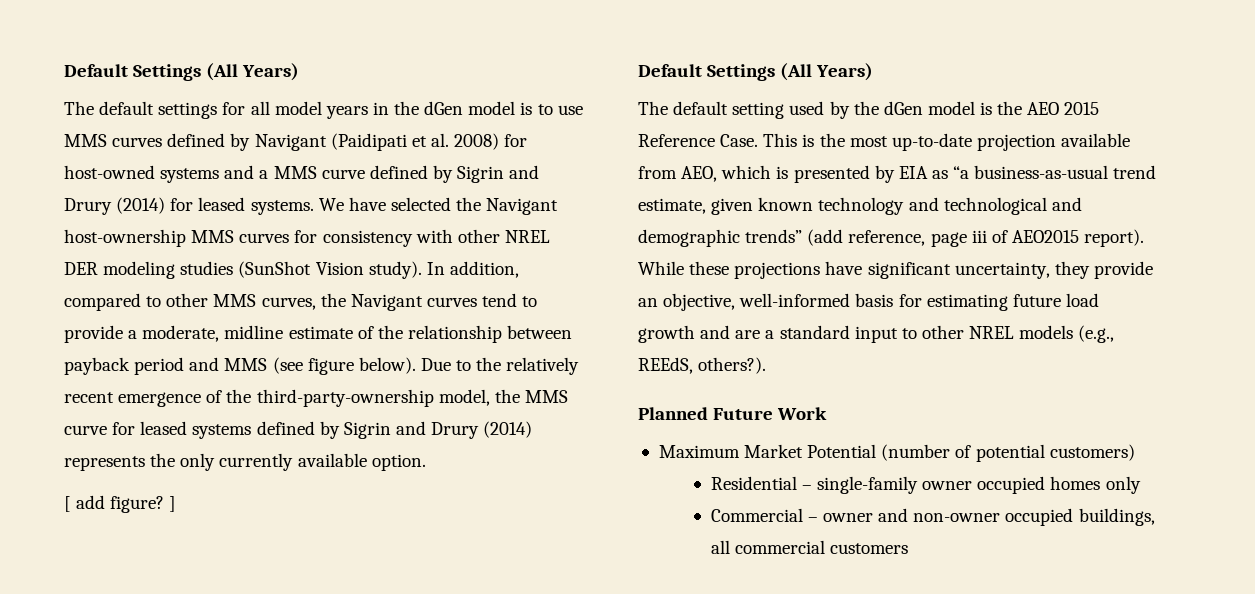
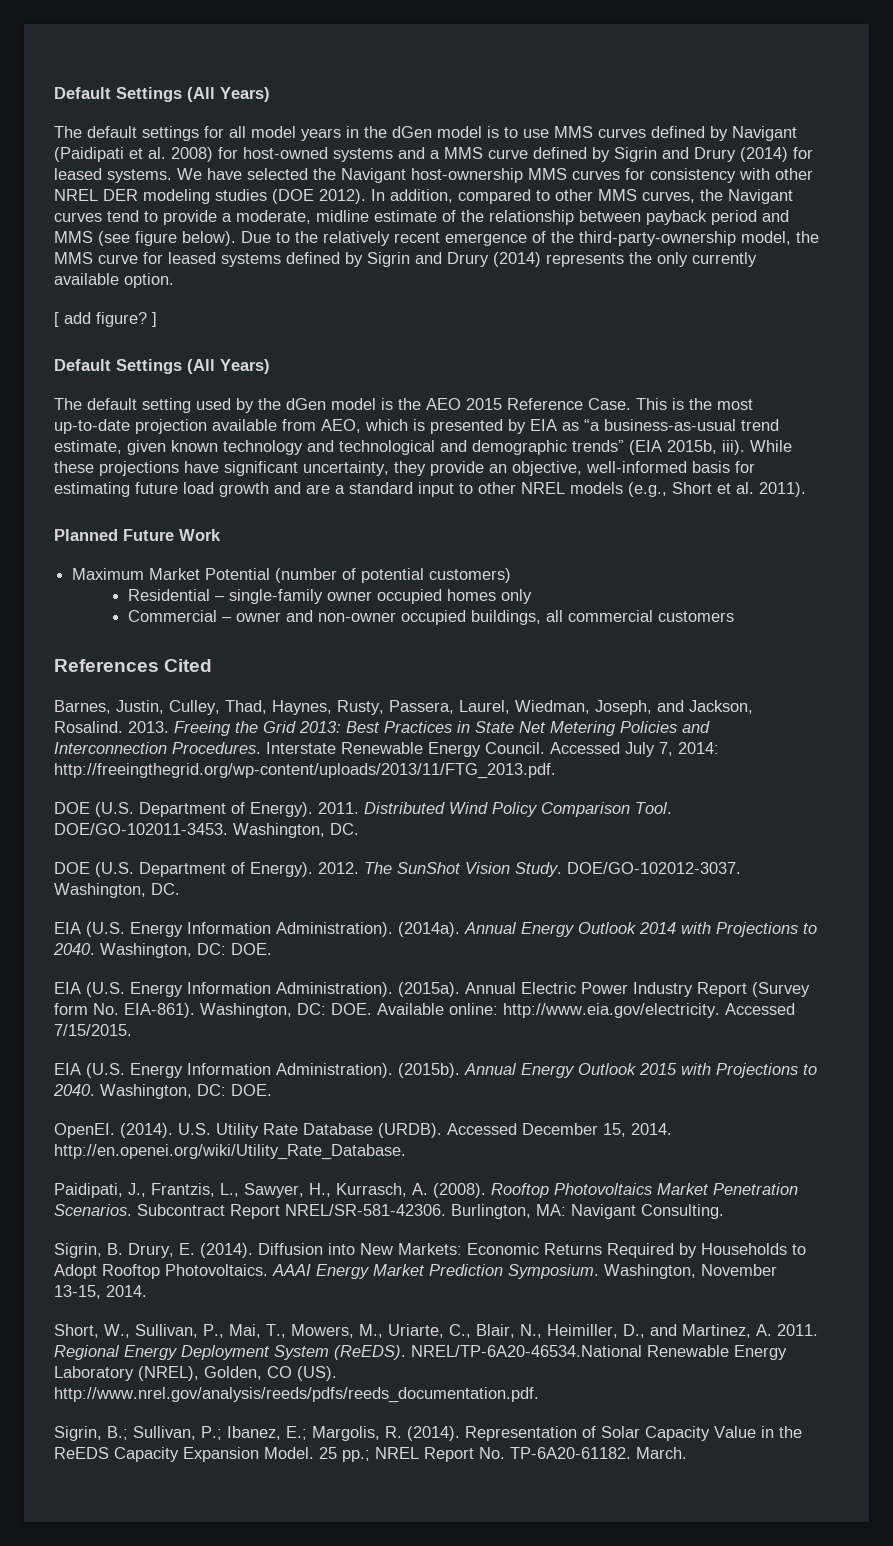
- We have selected the Navigant host-ownership MMS curves for consistency with other NREL DER modeling studies (SunShot Vision study).
+ We have selected the Navigant host-ownership MMS curves for consistency with other NREL DER modeling studies (DOE 2012).
- This is the most up-to-date projection available from AEO, which is presented by EIA as “a business-as-usual trend estimate, given known technology and technological and demographic trends” (add reference, page iii of AEO2015 report).
+ This is the most up-to-date projection available from AEO, which is presented by EIA as “a business-as-usual trend estimate, given known technology and technological and demographic trends” (EIA 2015b, iii).
- While these projections have significant uncertainty, they provide an objective, well-informed basis for estimating future load growth and are a standard input to other NREL models (e.g., REEdS, others?).
+ While these projections have significant uncertainty, they provide an objective, well-informed basis for estimating future load growth and are a standard input to other NREL models (e.g., Short et al. 2011).
+ References Cited
+ Barnes, Justin, Culley, Thad, Haynes, Rusty, Passera, Laurel, Wiedman, Joseph, and Jackson, Rosalind. 2013. Freeing the Grid 2013: Best Practices in State Net Metering Policies and Interconnection Procedures. Interstate Renewable Energy Council. Accessed July 7, 2014: http://freeingthegrid.org/wp-content/uploads/2013/11/FTG_2013.pdf.
+ DOE (U.S. Department of Energy). 2011. Distributed Wind Policy Comparison Tool. DOE/GO-102011-3453. Washington, DC.
+ DOE (U.S. Department of Energy). 2012. The SunShot Vision Study. DOE/GO-102012-3037. Washington, DC.
+ EIA (U.S. Energy Information Administration). (2014a). Annual Energy Outlook 2014 with Projections to 2040. Washington, DC: DOE.
+ EIA (U.S. Energy Information Administration). (2015a). Annual Electric Power Industry Report (Survey form No. EIA-861). Washington, DC: DOE. Available online: http://www.eia.gov/electricity. Accessed 7/15/2015.
+ EIA (U.S. Energy Information Administration). (2015b). Annual Energy Outlook 2015 with Projections to 2040. Washington, DC: DOE.
+ OpenEI. (2014). U.S. Utility Rate Database (URDB). Accessed December 15, 2014. http://en.openei.org/wiki/Utility_Rate_Database.
+ Paidipati, J., Frantzis, L., Sawyer, H., Kurrasch, A. (2008). Rooftop Photovoltaics Market Penetration Scenarios. Subcontract Report NREL/SR-581-42306. Burlington, MA: Navigant Consulting.
+ Sigrin, B. Drury, E. (2014). Diffusion into New Markets: Economic Returns Required by Households to Adopt Rooftop Photovoltaics. AAAI Energy Market Prediction Symposium. Washington, November 13-15, 2014.
+ Short, W., Sullivan, P., Mai, T., Mowers, M., Uriarte, C., Blair, N., Heimiller, D., and Martinez, A. 2011. Regional Energy Deployment System (ReEDS). NREL/TP-6A20-46534.National Renewable Energy Laboratory (NREL), Golden, CO (US). http://www.nrel.gov/analysis/reeds/pdfs/reeds_documentation.pdf.
+ Sigrin, B.; Sullivan, P.; Ibanez, E.; Margolis, R. (2014). Representation of Solar Capacity Value in the ReEDS Capacity Expansion Model. 25 pp.; NREL Report No. TP-6A20-61182. March.

